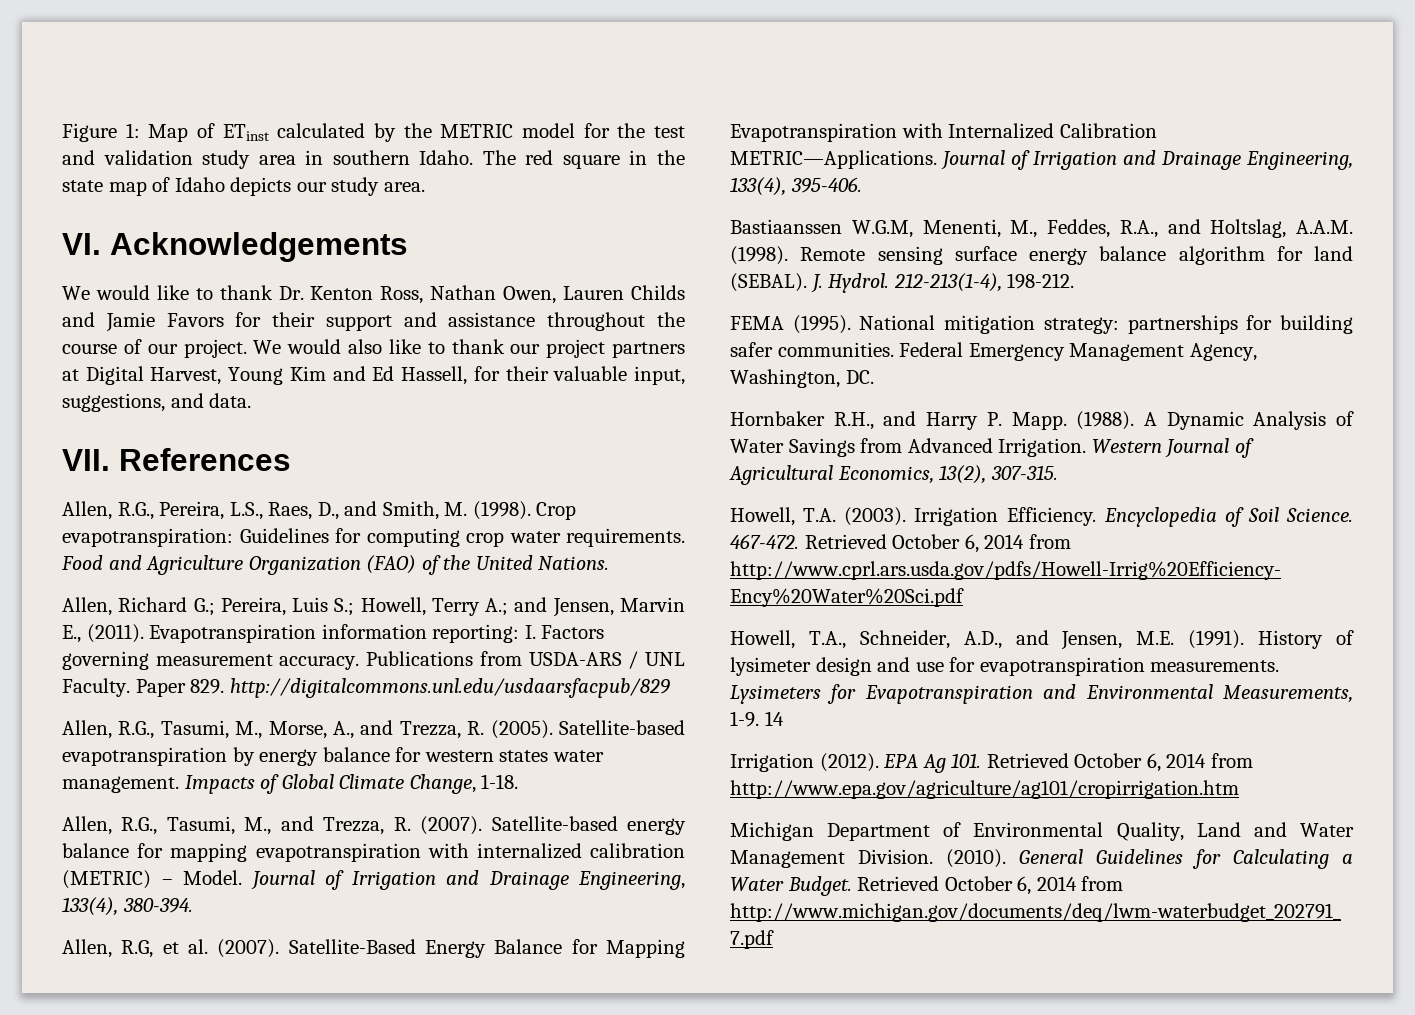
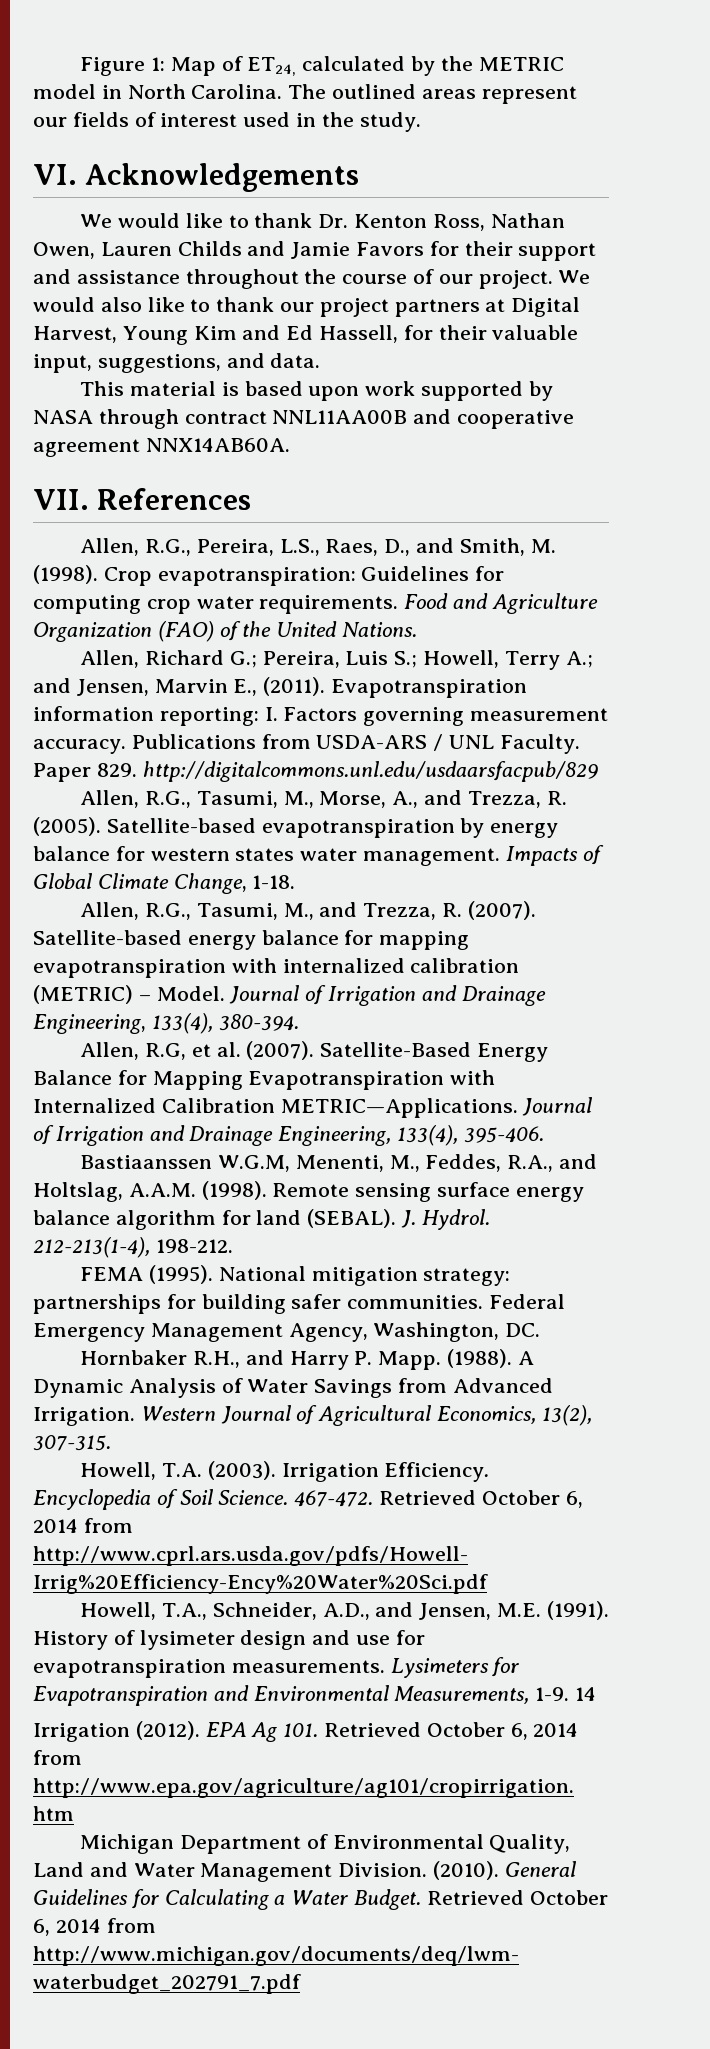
- Figure 1: Map of ETinst calculated by the METRIC model for the test and validation study area in southern Idaho. The red square in the state map of Idaho depicts our study area.
+ Figure 1: Map of ET24, calculated by the METRIC model in North Carolina. The outlined areas represent our fields of interest used in the study.
+ This material is based upon work supported by NASA through contract NNL11AA00B and cooperative agreement NNX14AB60A.

